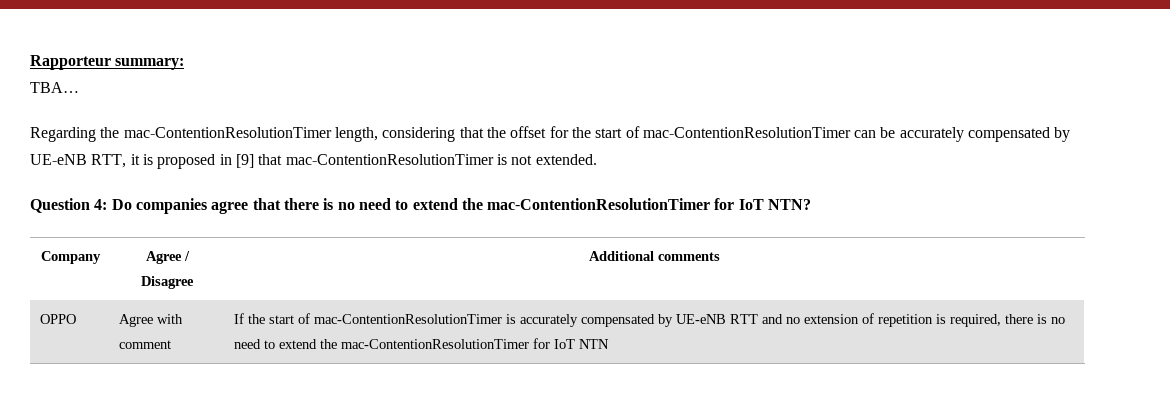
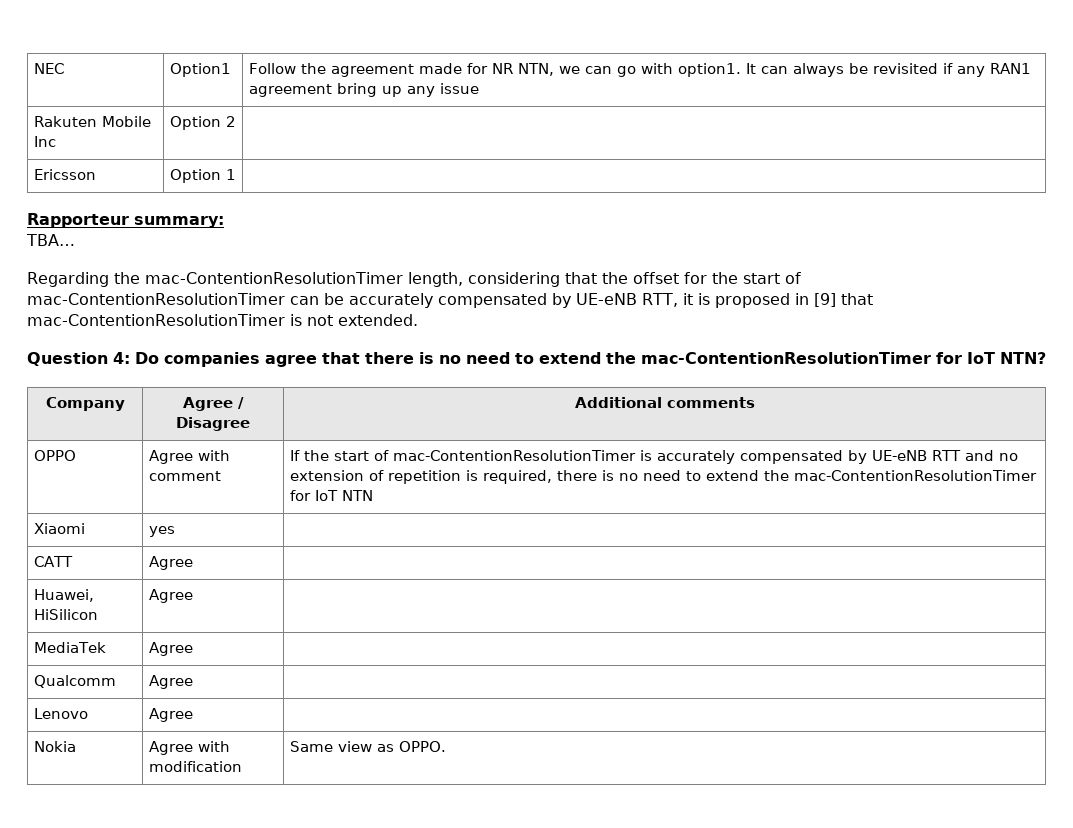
+ NEC | Option1 | Follow the agreement made for NR NTN, we can go with option1. It can always be revisited if any RAN1 agreement bring up any issue
+ Rakuten Mobile Inc | Option 2 |
+ Ericsson | Option 1 |
+ Xiaomi | yes |
+ CATT | Agree |
+ Huawei, HiSilicon | Agree |
+ MediaTek | Agree |
+ Qualcomm | Agree |
+ Lenovo | Agree |
+ Nokia | Agree with modification | Same view as OPPO.

